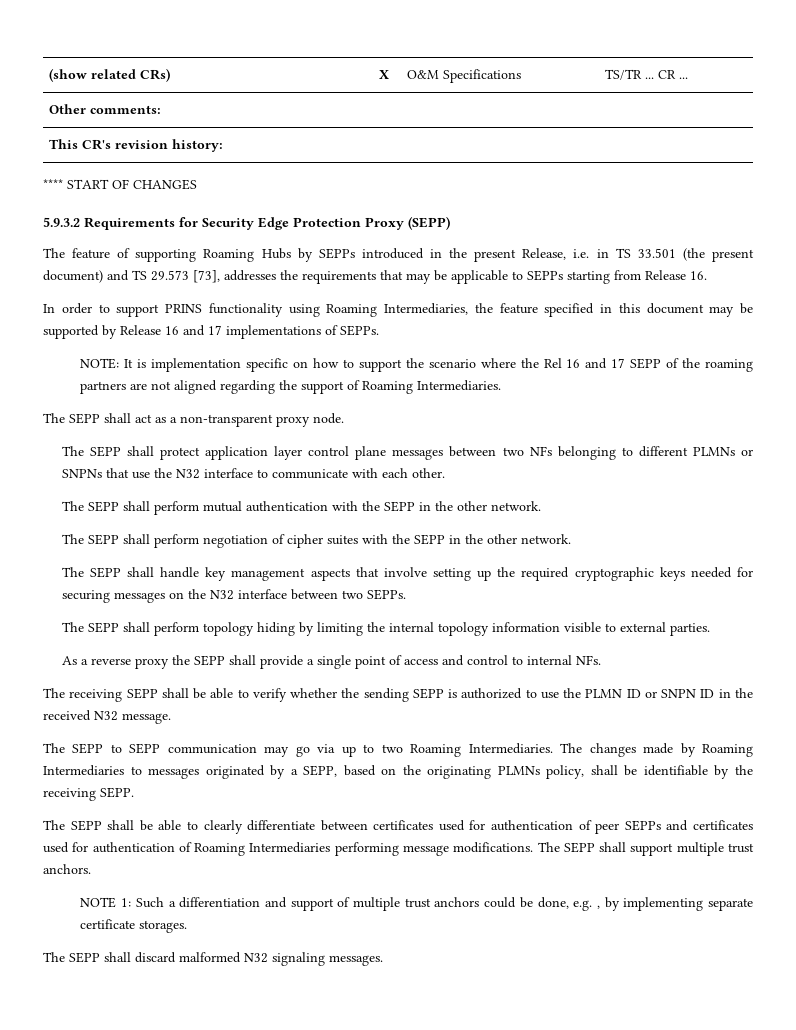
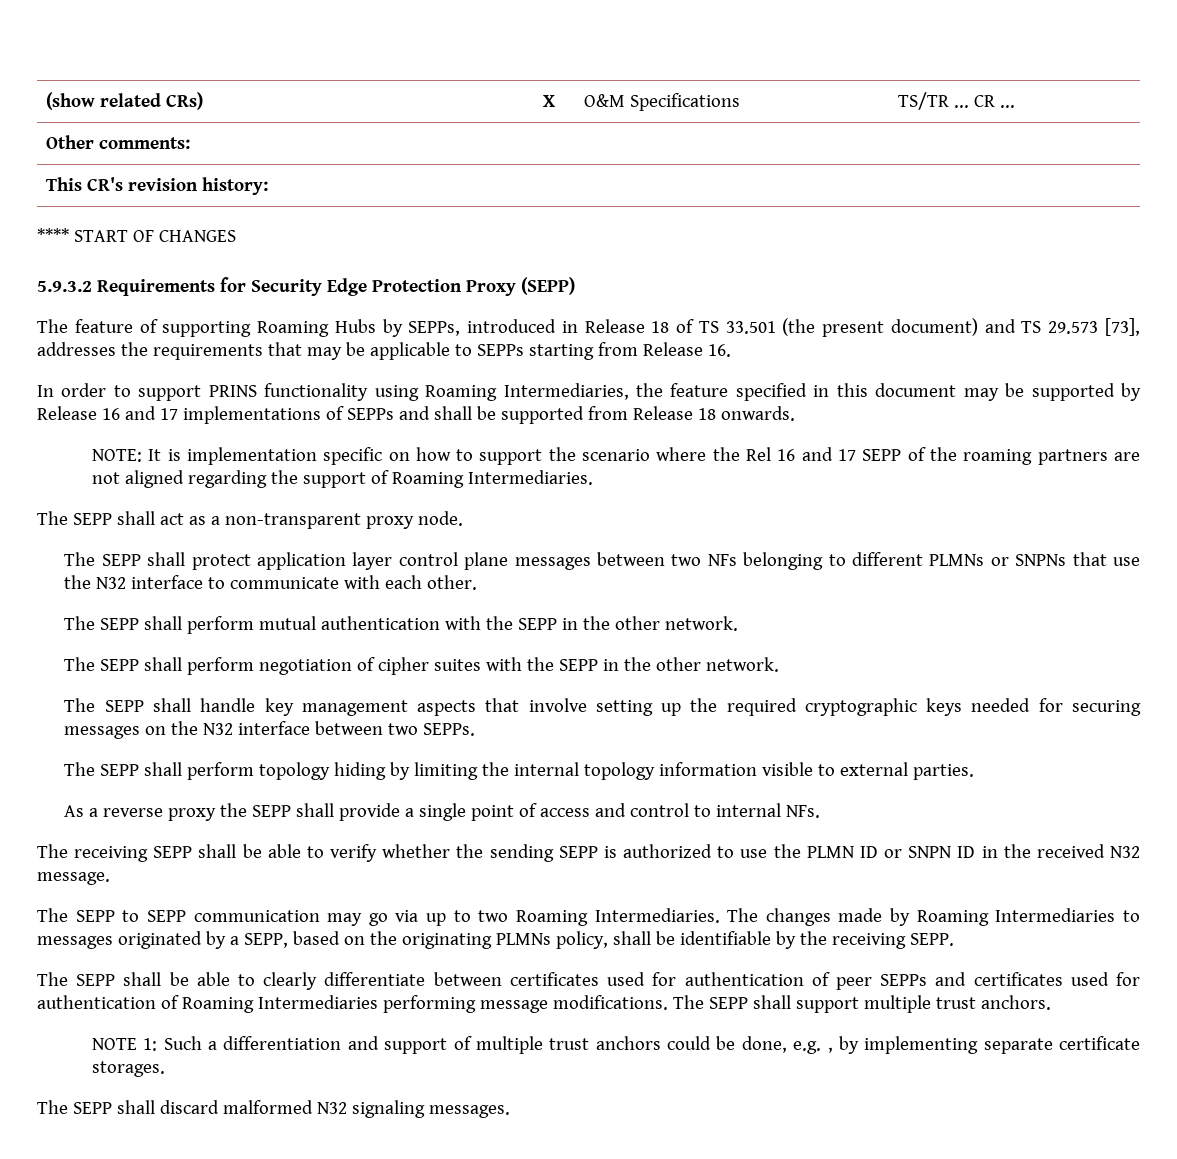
- The feature of supporting Roaming Hubs by SEPPs introduced in the present Release, i.e. in TS 33.501 (the present document) and TS 29.573 [73], addresses the requirements that may be applicable to SEPPs starting from Release 16.
+ The feature of supporting Roaming Hubs by SEPPs, introduced in Release 18 of TS 33.501 (the present document) and TS 29.573 [73], addresses the requirements that may be applicable to SEPPs starting from Release 16.
- In order to support PRINS functionality using Roaming Intermediaries, the feature specified in this document may be supported by Release 16 and 17 implementations of SEPPs.
+ In order to support PRINS functionality using Roaming Intermediaries, the feature specified in this document may be supported by Release 16 and 17 implementations of SEPPs and shall be supported from Release 18 onwards.

